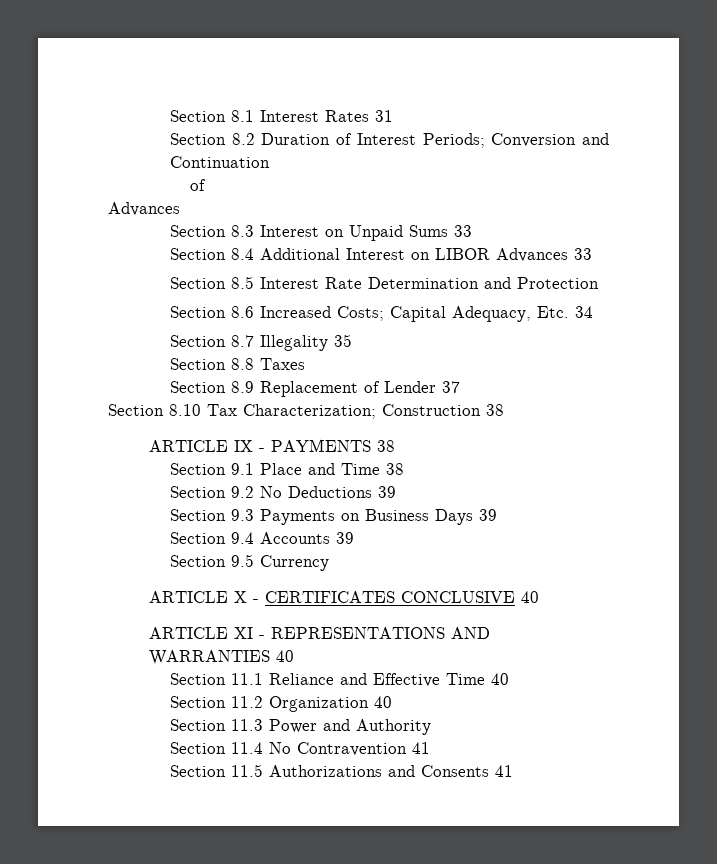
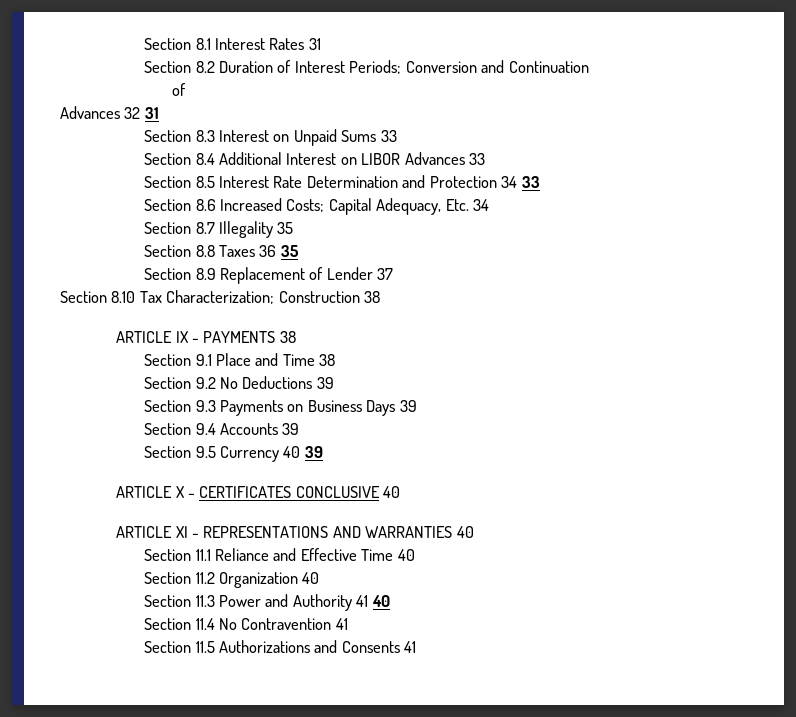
  Section 8.2 Duration of Interest Periods; Conversion and Continuation
  of
- Advances
+ Advances 32 31
- Section 8.5 Interest Rate Determination and Protection
+ Section 8.5 Interest Rate Determination and Protection 34 33
- Section 8.8 Taxes
+ Section 8.8 Taxes 36 35
- Section 9.5 Currency
+ Section 9.5 Currency 40 39
- Section 11.3 Power and Authority
+ Section 11.3 Power and Authority 41 40

